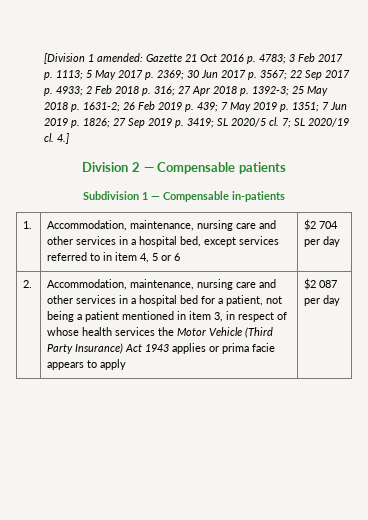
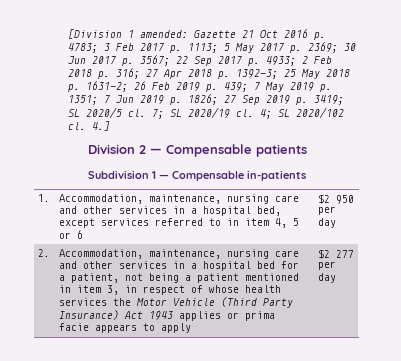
+ 4; SL 2020/102 cl.
- 1. | Accommodation, maintenance, nursing care and other services in a hospital bed, except services referred to in item 4, 5 or 6 | $2 704 per day
+ 1. | Accommodation, maintenance, nursing care and other services in a hospital bed, except services referred to in item 4, 5 or 6 | $2 950 per day
- $2 087 per day
+ $2 277 per day

